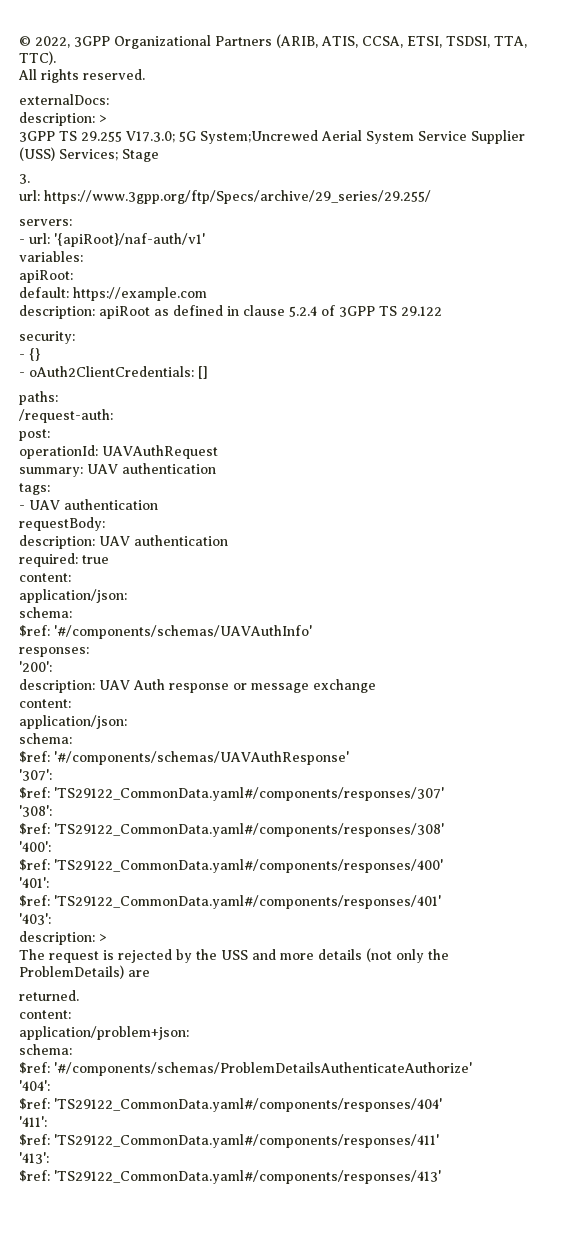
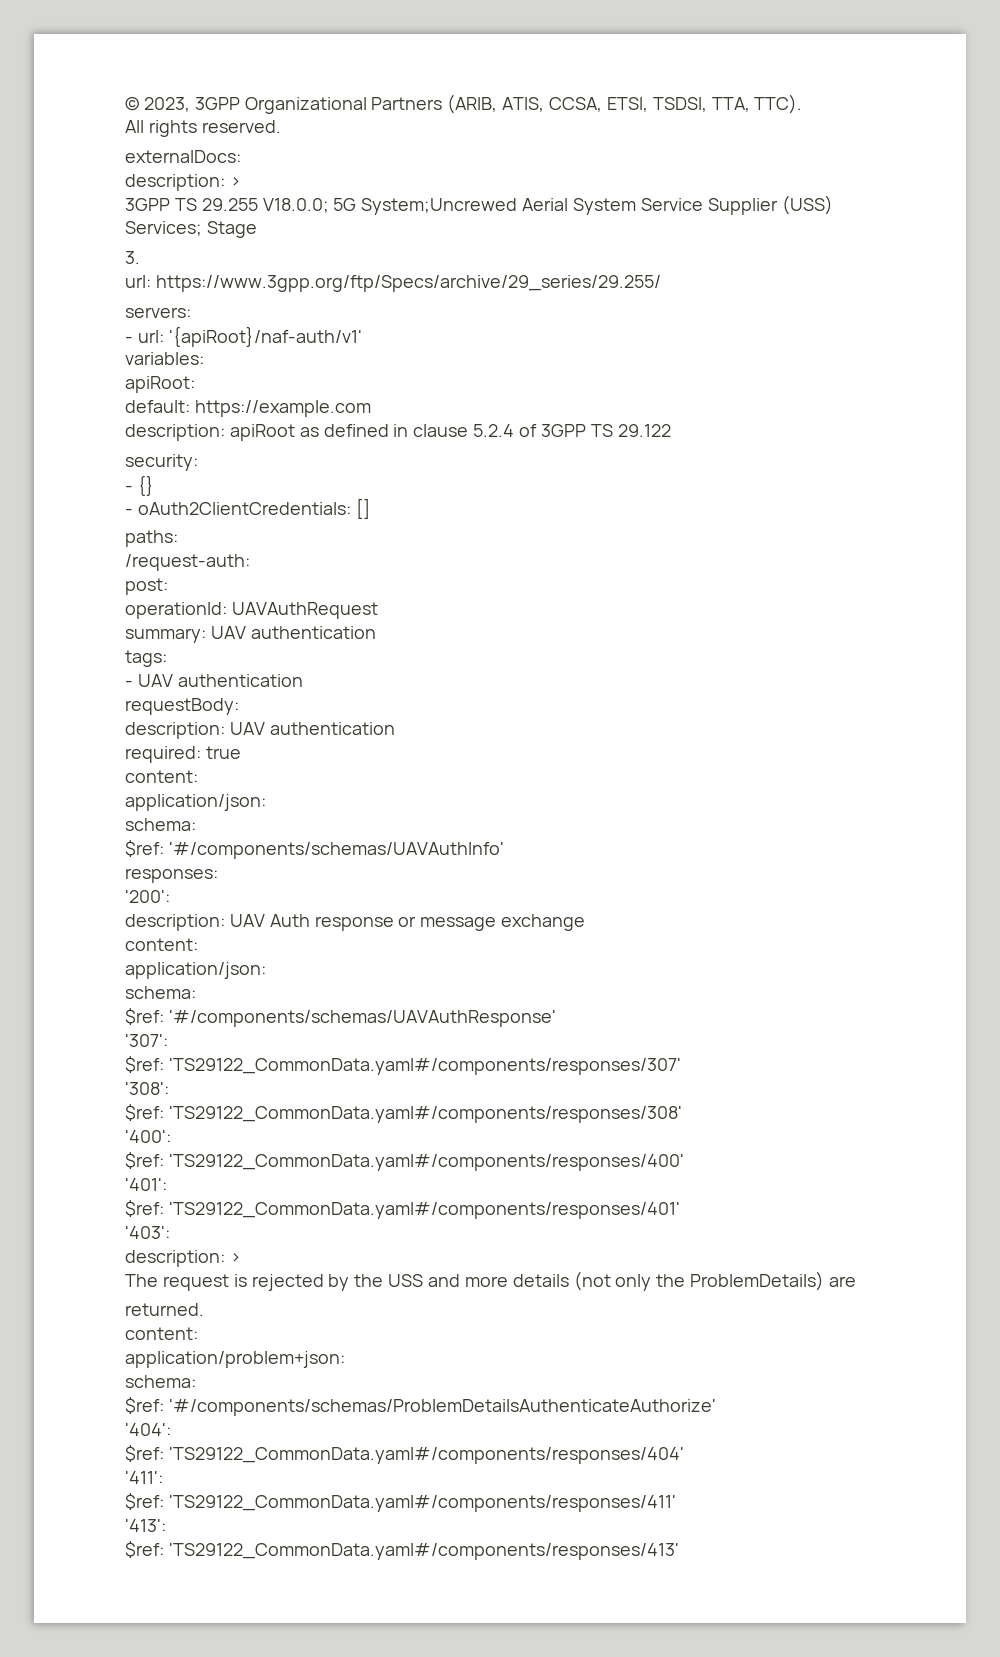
- © 2022, 3GPP Organizational Partners (ARIB, ATIS, CCSA, ETSI, TSDSI, TTA, TTC).
+ © 2023, 3GPP Organizational Partners (ARIB, ATIS, CCSA, ETSI, TSDSI, TTA, TTC).
- 3GPP TS 29.255 V17.3.0; 5G System;Uncrewed Aerial System Service Supplier (USS) Services; Stage
+ 3GPP TS 29.255 V18.0.0; 5G System;Uncrewed Aerial System Service Supplier (USS) Services; Stage

